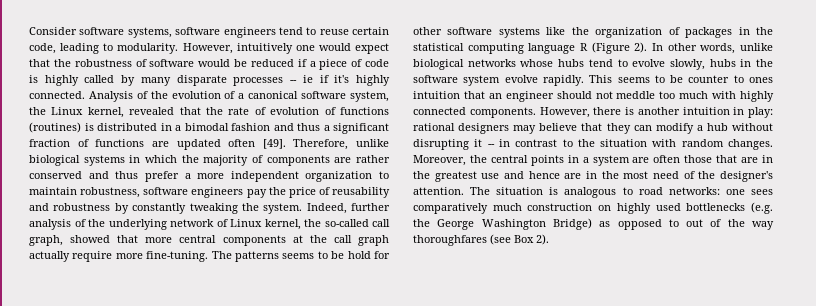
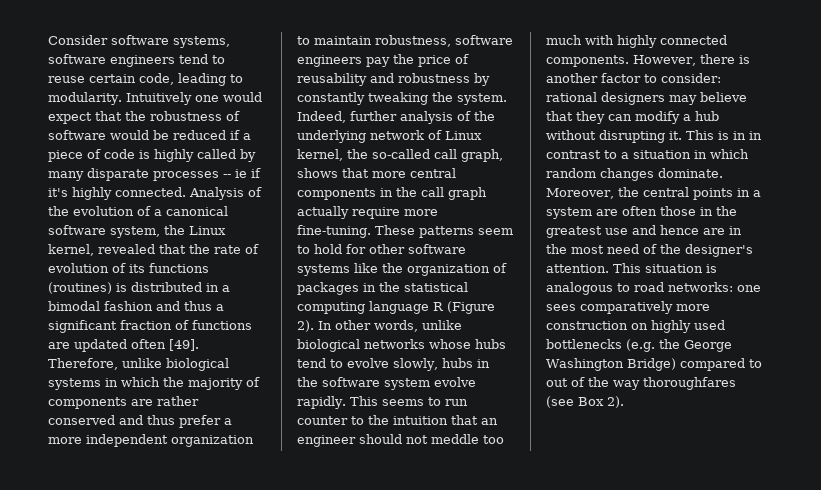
- However, intuitively one would expect that the robustness of software would be reduced if a piece of code is highly called by many disparate processes -- ie if it's highly connected.
+ Intuitively one would expect that the robustness of software would be reduced if a piece of code is highly called by many disparate processes -- ie if it's highly connected.
- Analysis of the evolution of a canonical software system, the Linux kernel, revealed that the rate of evolution of functions (routines) is distributed in a bimodal fashion and thus a significant fraction of functions are updated often [49].
+ Analysis of the evolution of a canonical software system, the Linux kernel, revealed that the rate of evolution of its functions (routines) is distributed in a bimodal fashion and thus a significant fraction of functions are updated often [49].
- Indeed, further analysis of the underlying network of Linux kernel, the so-called call graph, showed that more central components at the call graph actually require more fine-tuning.
+ Indeed, further analysis of the underlying network of Linux kernel, the so-called call graph, shows that more central components in the call graph actually require more fine-tuning.
- The patterns seems to be hold for other software systems like the organization of packages in the statistical computing language R (Figure 2).
+ These patterns seem to hold for other software systems like the organization of packages in the statistical computing language R (Figure 2).
- This seems to be counter to ones intuition that an engineer should not meddle too much with highly connected components.
+ This seems to run counter to the intuition that an engineer should not meddle too much with highly connected components.
- However, there is another intuition in play: rational designers may believe that they can modify a hub without disrupting it -- in contrast to the situation with random changes.
+ However, there is another factor to consider: rational designers may believe that they can modify a hub without disrupting it. This is in in contrast to a situation in which random changes dominate.
- Moreover, the central points in a system are often those that are in the greatest use and hence are in the most need of the designer's attention.
+ Moreover, the central points in a system are often those in the greatest use and hence are in the most need of the designer's attention.
- The situation is analogous to road networks: one sees comparatively much construction on highly used bottlenecks (e.g. the George Washington Bridge) as opposed to out of the way thoroughfares (see Box 2).
+ This situation is analogous to road networks: one sees comparatively more construction on highly used bottlenecks (e.g. the George Washington Bridge) compared to out of the way thoroughfares (see Box 2).

